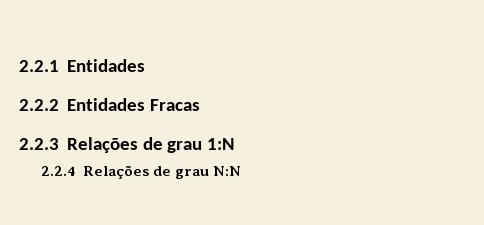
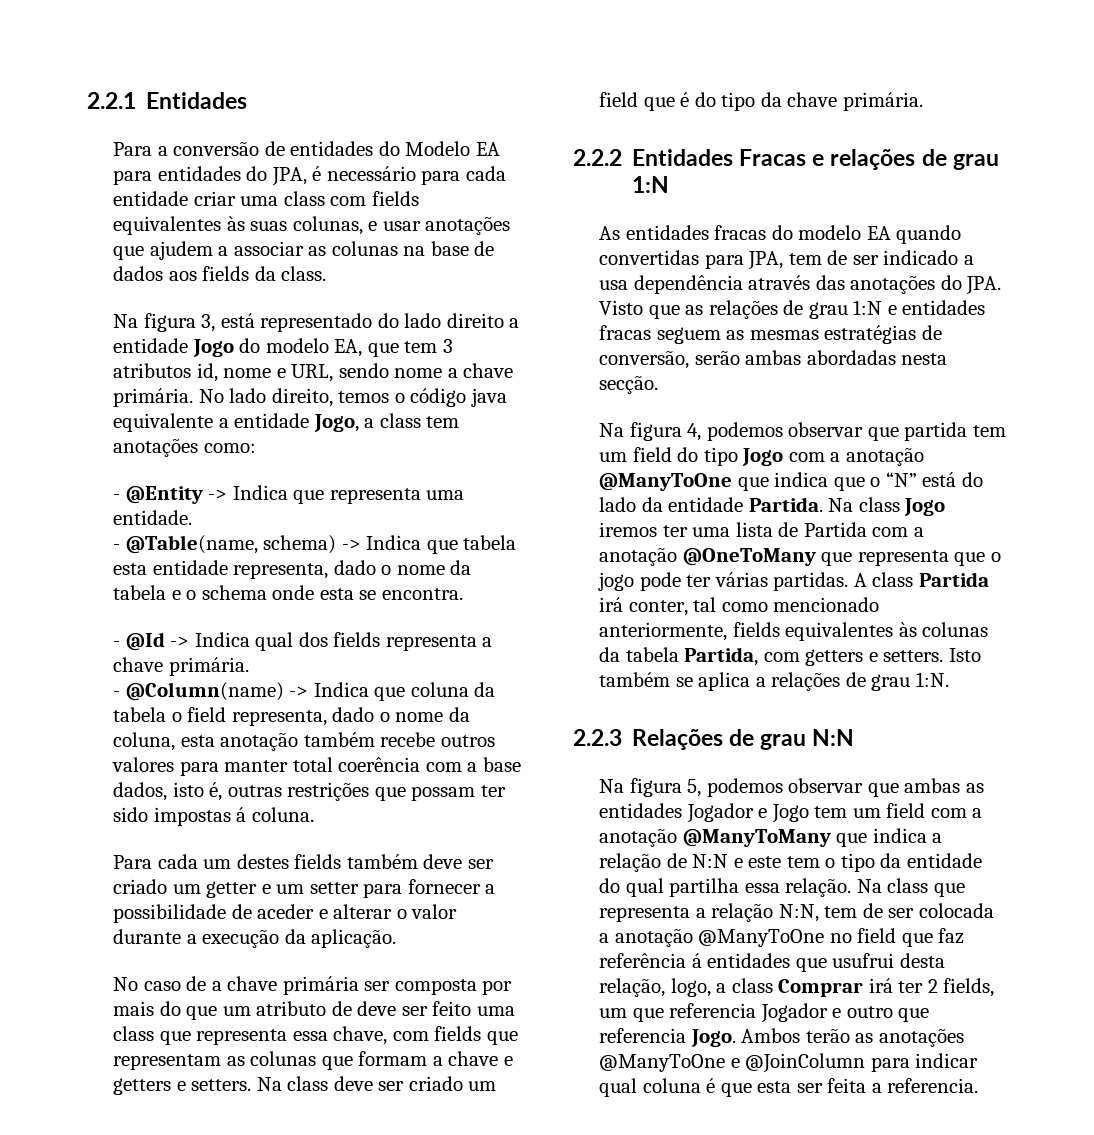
+ Para a conversão de entidades do Modelo EA para entidades do JPA, é necessário para cada entidade criar uma class com fields equivalentes às suas colunas, e usar anotações que ajudem a associar as colunas na base de dados aos fields da class.
+ Na figura 3, está representado do lado direito a entidade Jogo do modelo EA, que tem 3 atributos id, nome e URL, sendo nome a chave primária. No lado direito, temos o código java equivalente a entidade Jogo, a class tem anotações como:
+ - @Entity -> Indica que representa uma entidade.
+ - @Table(name, schema) -> Indica que tabela esta entidade representa, dado o nome da tabela e o schema onde esta se encontra.
+ - @Id -> Indica qual dos fields representa a chave primária.
+ - @Column(name) -> Indica que coluna da tabela o field representa, dado o nome da coluna, esta anotação também recebe outros valores para manter total coerência com a base dados, isto é, outras restrições que possam ter sido impostas á coluna.
+ Para cada um destes fields também deve ser criado um getter e um setter para fornecer a possibilidade de aceder e alterar o valor durante a execução da aplicação.
+ No caso de a chave primária ser composta por mais do que um atributo de deve ser feito uma class que representa essa chave, com fields que representam as colunas que formam a chave e getters e setters. Na class deve ser criado um field que é do tipo da chave primária.
- 2.2.2 Entidades Fracas
- 2.2.3 Relações de grau 1:N
+ 2.2.2 Entidades Fracas e relações de grau 1:N
- 2.2.4 Relações de grau N:N
+ As entidades fracas do modelo EA quando convertidas para JPA, tem de ser indicado a usa dependência através das anotações do JPA. Visto que as relações de grau 1:N e entidades fracas seguem as mesmas estratégias de conversão, serão ambas abordadas nesta secção.
+ Na figura 4, podemos observar que partida tem um field do tipo Jogo com a anotação @ManyToOne que indica que o “N” está do lado da entidade Partida. Na class Jogo iremos ter uma lista de Partida com a anotação @OneToMany que representa que o jogo pode ter várias partidas. A class Partida irá conter, tal como mencionado anteriormente, fields equivalentes às colunas da tabela Partida, com getters e setters. Isto também se aplica a relações de grau 1:N.
+ 2.2.3 Relações de grau N:N
+ Na figura 5, podemos observar que ambas as entidades Jogador e Jogo tem um field com a anotação @ManyToMany que indica a relação de N:N e este tem o tipo da entidade do qual partilha essa relação. Na class que representa a relação N:N, tem de ser colocada a anotação @ManyToOne no field que faz referência á entidades que usufrui desta relação, logo, a class Comprar irá ter 2 fields, um que referencia Jogador e outro que referencia Jogo. Ambos terão as anotações @ManyToOne e @JoinColumn para indicar qual coluna é que esta ser feita a referencia.

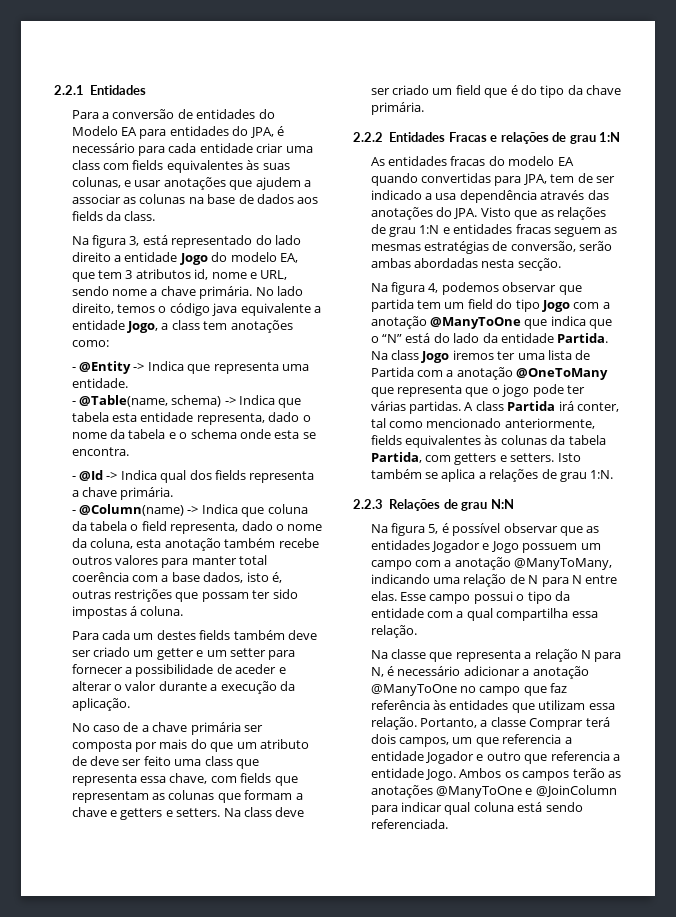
- Na figura 5, podemos observar que ambas as entidades Jogador e Jogo tem um field com a anotação @ManyToMany que indica a relação de N:N e este tem o tipo da entidade do qual partilha essa relação. Na class que representa a relação N:N, tem de ser colocada a anotação @ManyToOne no field que faz referência á entidades que usufrui desta relação, logo, a class Comprar irá ter 2 fields, um que referencia Jogador e outro que referencia Jogo. Ambos terão as anotações @ManyToOne e @JoinColumn para indicar qual coluna é que esta ser feita a referencia.
+ Na figura 5, é possível observar que as entidades Jogador e Jogo possuem um campo com a anotação @ManyToMany, indicando uma relação de N para N entre elas. Esse campo possui o tipo da entidade com a qual compartilha essa relação.
+ Na classe que representa a relação N para N, é necessário adicionar a anotação @ManyToOne no campo que faz referência às entidades que utilizam essa relação. Portanto, a classe Comprar terá dois campos, um que referencia a entidade Jogador e outro que referencia a entidade Jogo. Ambos os campos terão as anotações @ManyToOne e @JoinColumn para indicar qual coluna está sendo referenciada.

